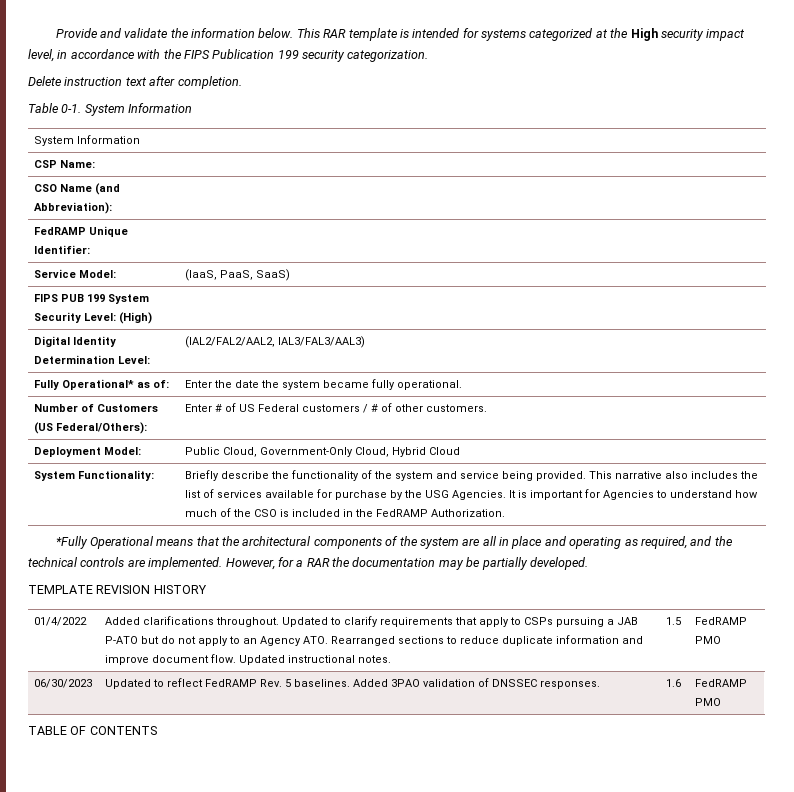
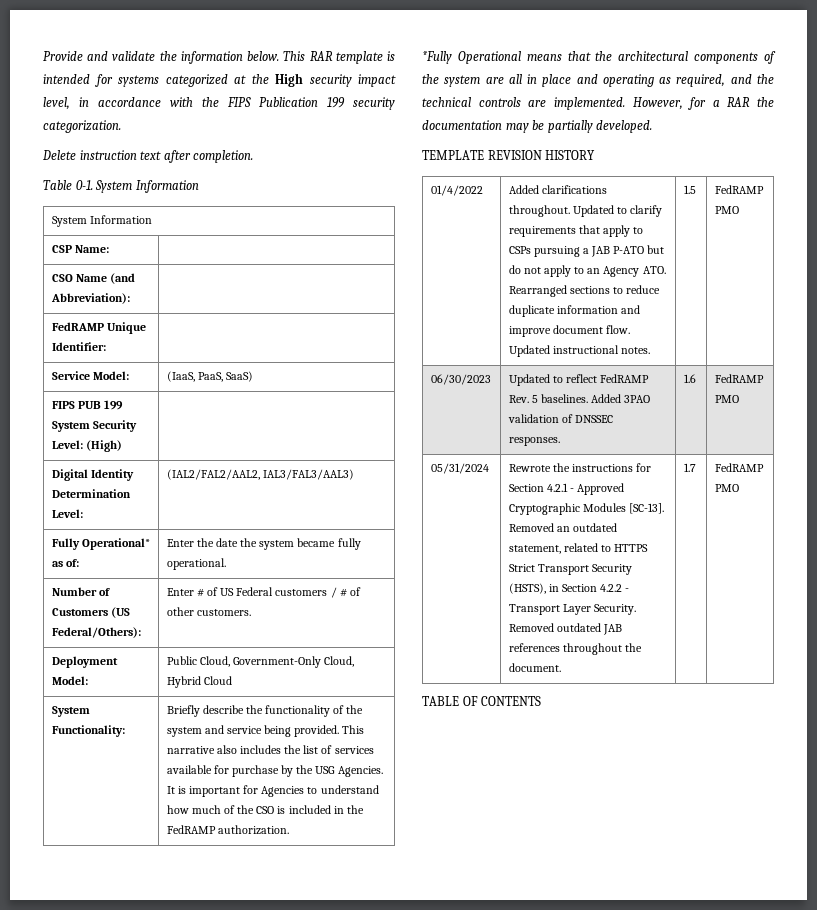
- It is important for Agencies to understand how much of the CSO is included in the FedRAMP Authorization.
+ It is important for Agencies to understand how much of the CSO is included in the FedRAMP authorization.
+ 05/31/2024 | Rewrote the instructions for Section 4.2.1 - Approved Cryptographic Modules [SC-13]. Removed an outdated statement, related to HTTPS Strict Transport Security (HSTS), in Section 4.2.2 - Transport Layer Security. Removed outdated JAB references throughout the document. | 1.7 | FedRAMP PMO

